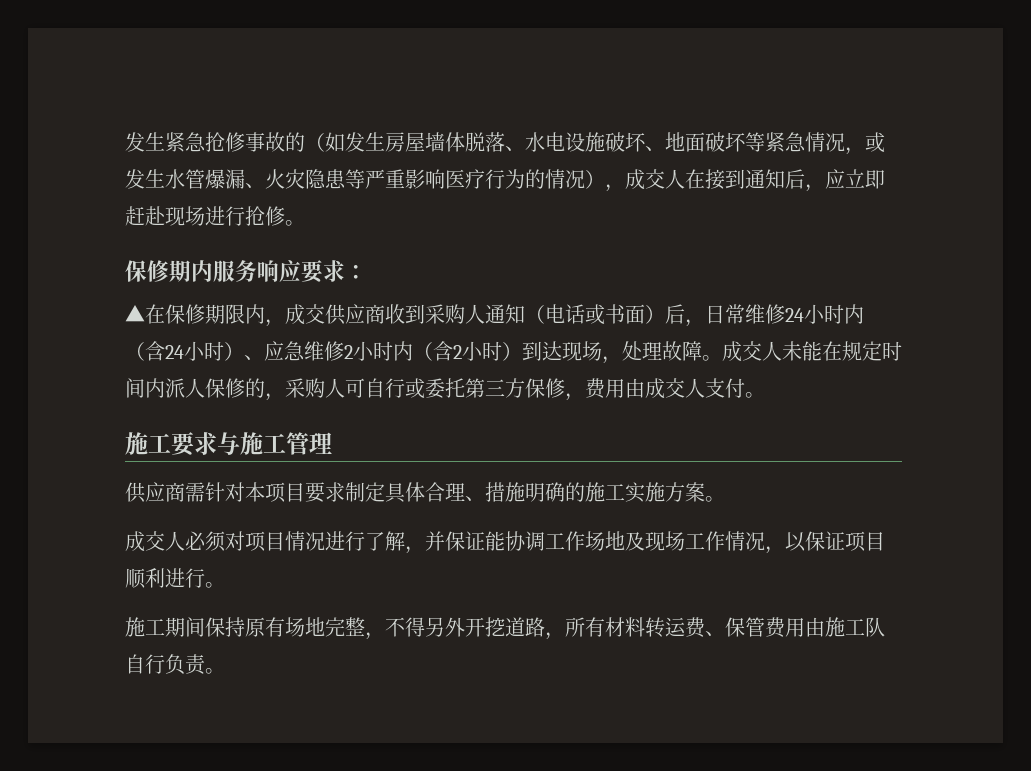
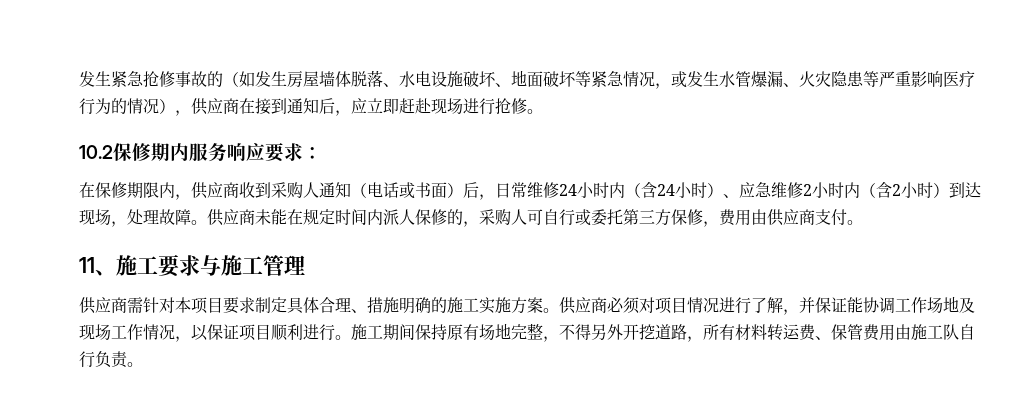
- 发生紧急抢修事故的（如发生房屋墙体脱落、水电设施破坏、地面破坏等紧急情况，或发生水管爆漏、火灾隐患等严重影响医疗行为的情况），成交人在接到通知后，应立即赶赴现场进行抢修。
+ 发生紧急抢修事故的（如发生房屋墙体脱落、水电设施破坏、地面破坏等紧急情况，或发生水管爆漏、火灾隐患等严重影响医疗行为的情况），供应商在接到通知后，应立即赶赴现场进行抢修。
- 保修期内服务响应要求：
+ 10.2保修期内服务响应要求：
- ▲在保修期限内，成交供应商收到采购人通知（电话或书面）后，日常维修24小时内（含24小时）、应急维修2小时内（含2小时）到达现场，处理故障。
+ 在保修期限内，供应商收到采购人通知（电话或书面）后，日常维修24小时内（含24小时）、应急维修2小时内（含2小时）到达现场，处理故障。
- 成交人未能在规定时间内派人保修的，采购人可自行或委托第三方保修，费用由成交人支付。
+ 供应商未能在规定时间内派人保修的，采购人可自行或委托第三方保修，费用由供应商支付。
- 施工要求与施工管理
+ 11、施工要求与施工管理
- 供应商需针对本项目要求制定具体合理、措施明确的施工实施方案。
- 成交人必须对项目情况进行了解，并保证能协调工作场地及现场工作情况，以保证项目顺利进行。
- 施工期间保持原有场地完整，不得另外开挖道路，所有材料转运费、保管费用由施工队自行负责。
+ 供应商需针对本项目要求制定具体合理、措施明确的施工实施方案。供应商必须对项目情况进行了解，并保证能协调工作场地及现场工作情况，以保证项目顺利进行。施工期间保持原有场地完整，不得另外开挖道路，所有材料转运费、保管费用由施工队自行负责。

